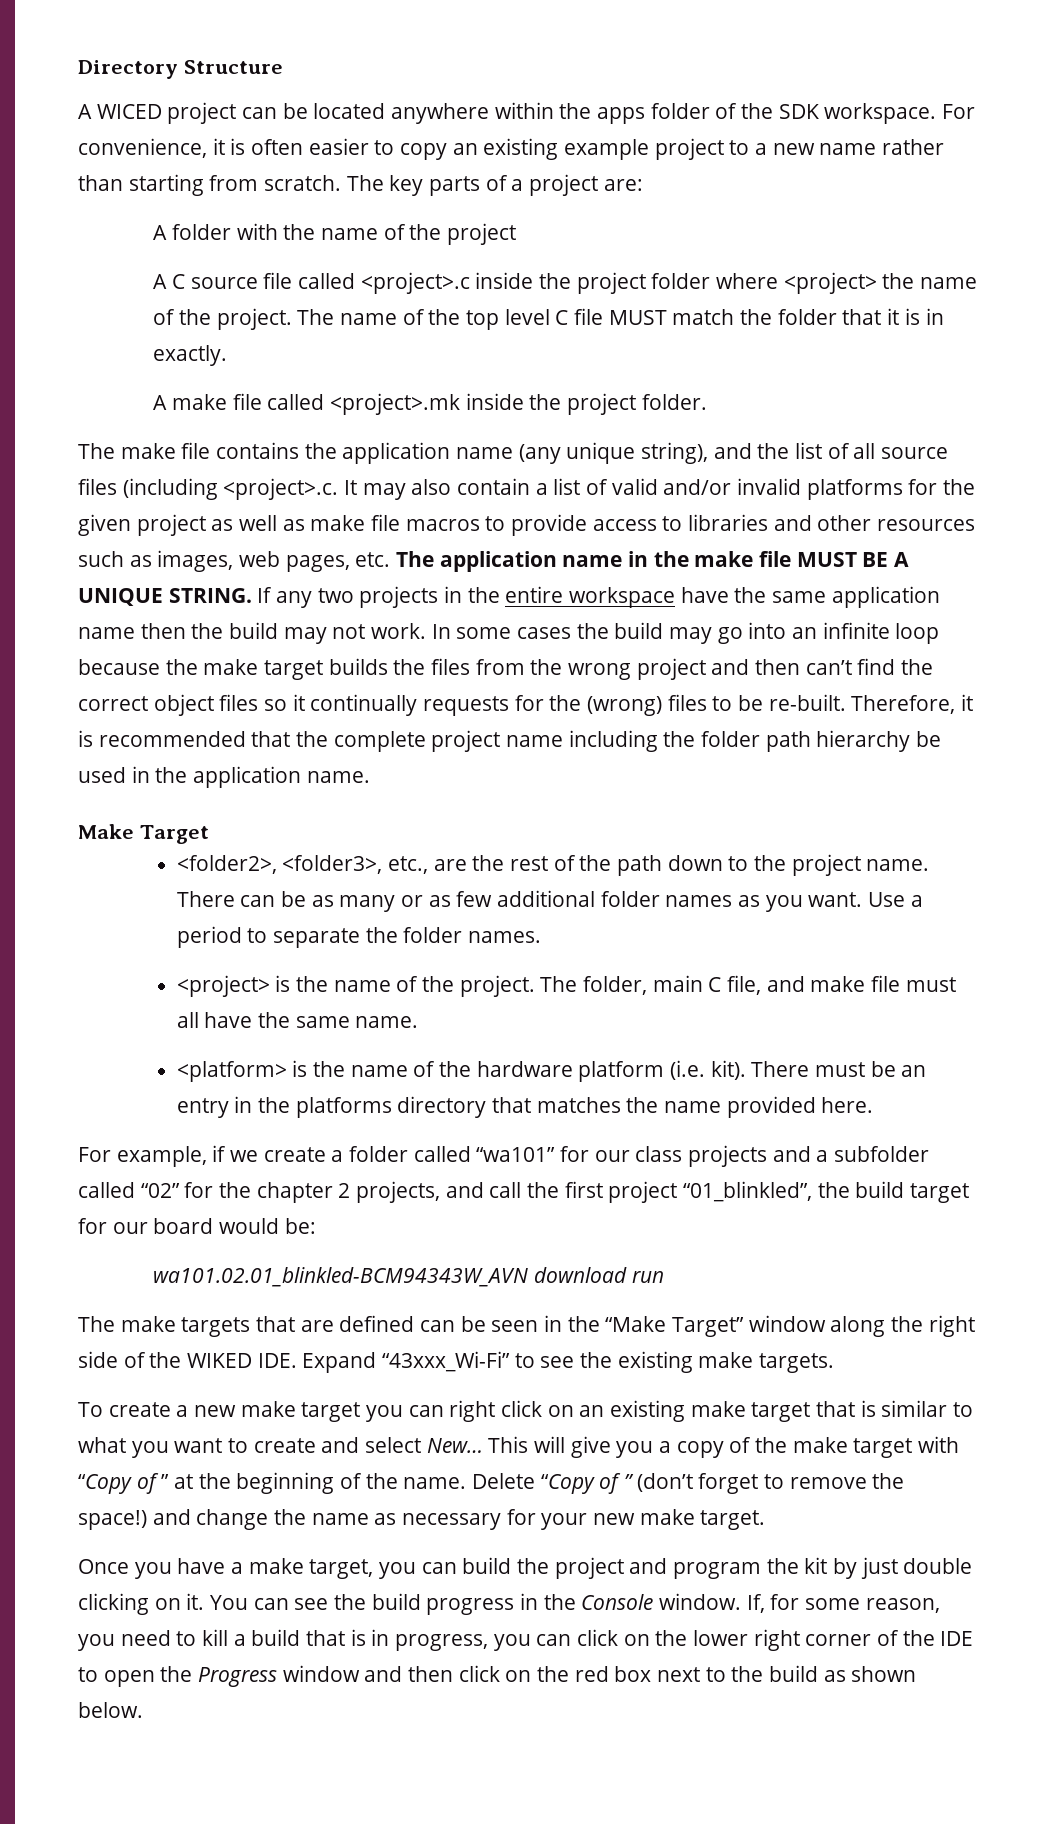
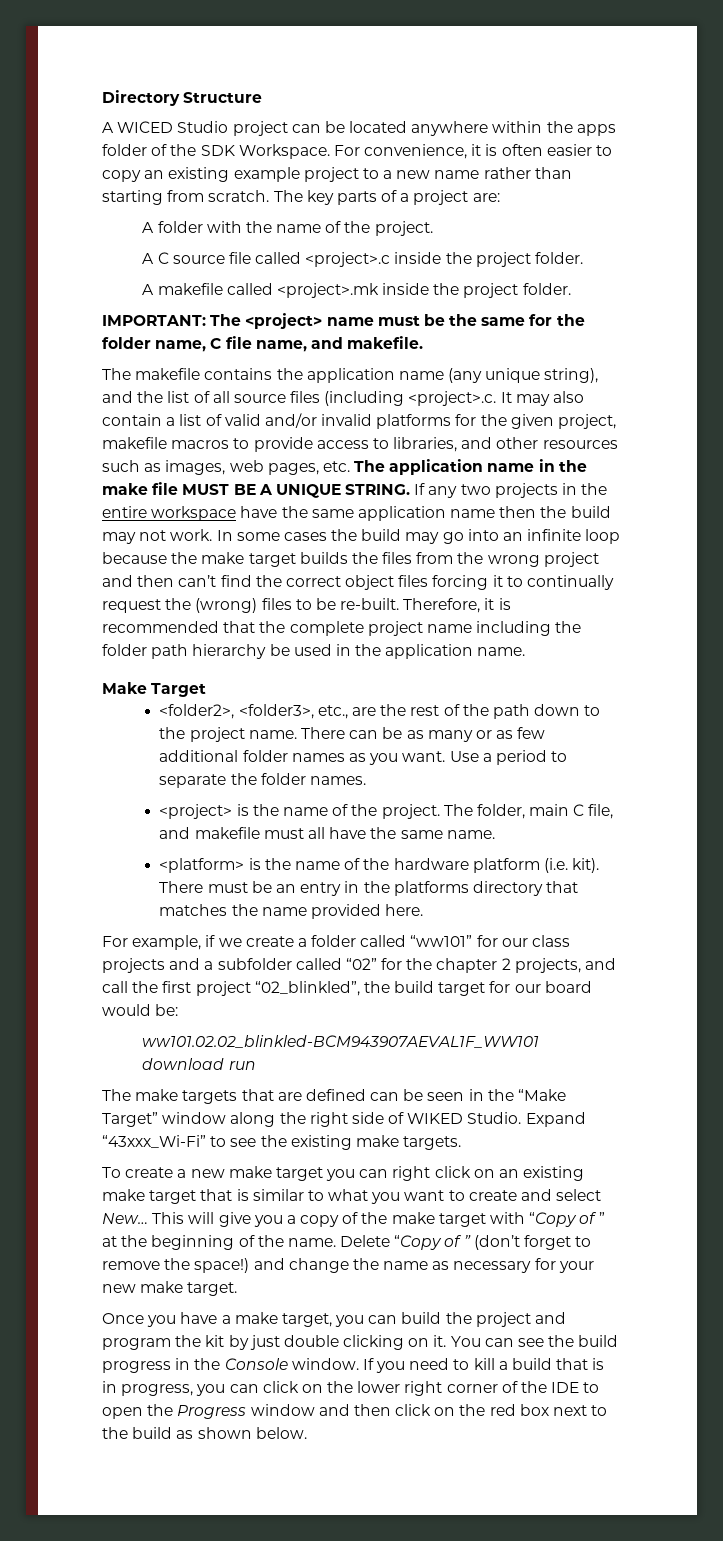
- A WICED project can be located anywhere within the apps folder of the SDK workspace.
+ A WICED Studio project can be located anywhere within the apps folder of the SDK Workspace.
- A folder with the name of the project
+ A folder with the name of the project.
- A C source file called <project>.c inside the project folder where <project> the name of the project. The name of the top level C file MUST match the folder that it is in exactly.
- A make file called <project>.mk inside the project folder.
+ A C source file called <project>.c inside the project folder.
+ A makefile called <project>.mk inside the project folder.
- The make file contains the application name (any unique string), and the list of all source files (including <project>.c. It may also contain a list of valid and/or invalid platforms for the given project as well as make file macros to provide access to libraries and other resources such as images, web pages, etc. The application name in the make file MUST BE A UNIQUE STRING.
+ IMPORTANT: The <project> name must be the same for the folder name, C file name, and makefile.
+ The makefile contains the application name (any unique string), and the list of all source files (including <project>.c. It may also contain a list of valid and/or invalid platforms for the given project, makefile macros to provide access to libraries, and other resources such as images, web pages, etc. The application name in the make file MUST BE A UNIQUE STRING.
- In some cases the build may go into an infinite loop because the make target builds the files from the wrong project and then can’t find the correct object files so it continually requests for the (wrong) files to be re-built.
+ In some cases the build may go into an infinite loop because the make target builds the files from the wrong project and then can’t find the correct object files forcing it to continually request the (wrong) files to be re-built.
- The folder, main C file, and make file must all have the same name.
+ The folder, main C file, and makefile must all have the same name.
- For example, if we create a folder called “wa101” for our class projects and a subfolder called “02” for the chapter 2 projects, and call the first project “01_blinkled”, the build target for our board would be:
+ For example, if we create a folder called “ww101” for our class projects and a subfolder called “02” for the chapter 2 projects, and call the first project “02_blinkled”, the build target for our board would be:
- wa101.02.01_blinkled-BCM94343W_AVN download run
+ ww101.02.02_blinkled-BCM943907AEVAL1F_WW101 download run
- The make targets that are defined can be seen in the “Make Target” window along the right side of the WIKED IDE. Expand “43xxx_Wi-Fi” to see the existing make targets.
+ The make targets that are defined can be seen in the “Make Target” window along the right side of WIKED Studio. Expand “43xxx_Wi-Fi” to see the existing make targets.
- If, for some reason, you need to kill a build that is in progress, you can click on the lower right corner of the IDE to open the Progress window and then click on the red box next to the build as shown below.
+ If you need to kill a build that is in progress, you can click on the lower right corner of the IDE to open the Progress window and then click on the red box next to the build as shown below.

